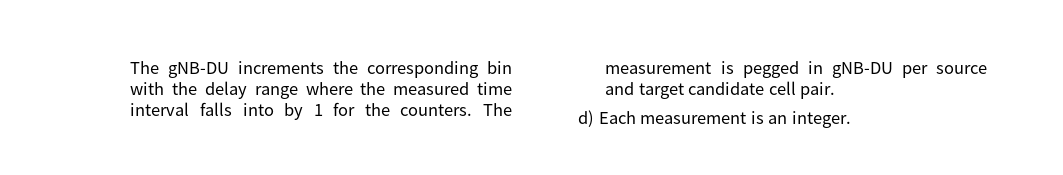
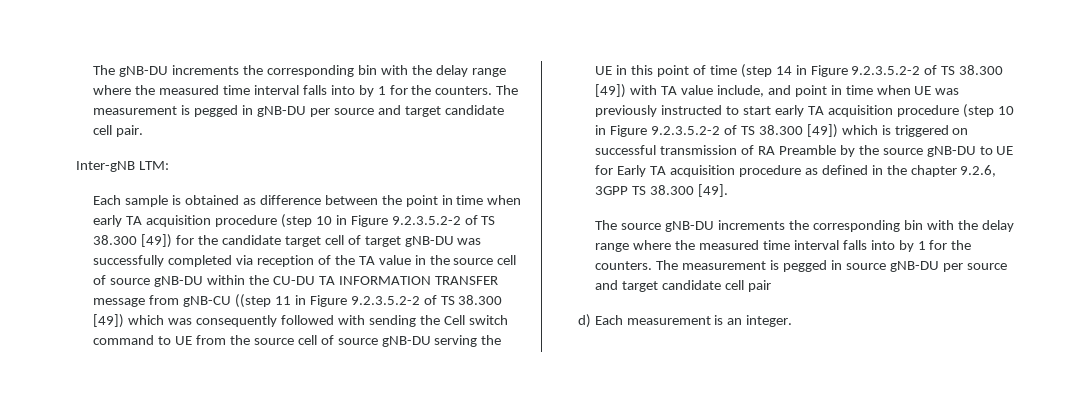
+ Inter-gNB LTM:
+ Each sample is obtained as difference between the point in time when early TA acquisition procedure (step 10 in Figure 9.2.3.5.2-2 of TS 38.300 [49]) for the candidate target cell of target gNB-DU was successfully completed via reception of the TA value in the source cell of source gNB-DU within the CU-DU TA INFORMATION TRANSFER message from gNB-CU ((step 11 in Figure 9.2.3.5.2-2 of TS 38.300 [49]) which was consequently followed with sending the Cell switch command to UE from the source cell of source gNB-DU serving the UE in this point of time (step 14 in Figure 9.2.3.5.2-2 of TS 38.300 [49]) with TA value include, and point in time when UE was previously instructed to start early TA acquisition procedure (step 10 in Figure 9.2.3.5.2-2 of TS 38.300 [49]) which is triggered on successful transmission of RA Preamble by the source gNB-DU to UE for Early TA acquisition procedure as defined in the chapter 9.2.6, 3GPP TS 38.300 [49].
+ The source gNB-DU increments the corresponding bin with the delay range where the measured time interval falls into by 1 for the counters. The measurement is pegged in source gNB-DU per source and target candidate cell pair

